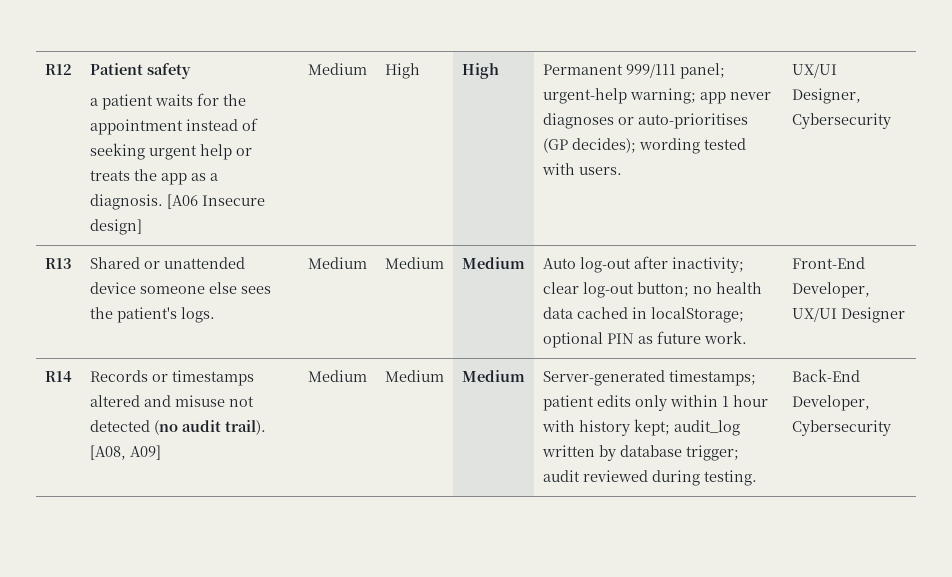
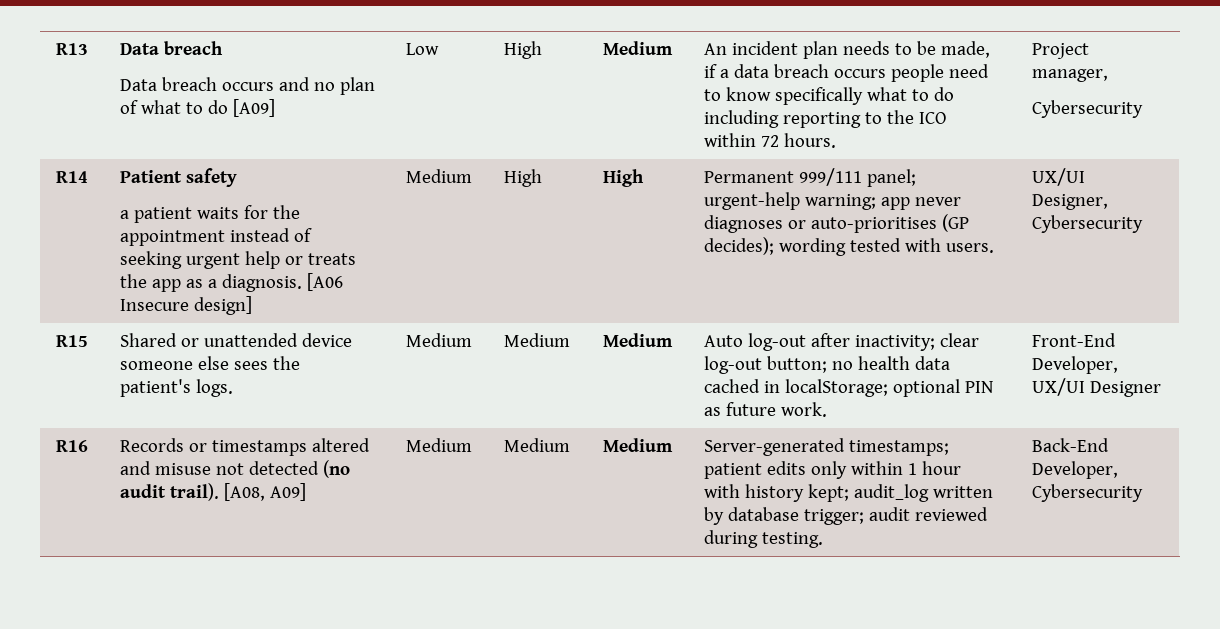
- R12
+ R13 | Data breach
+ Data breach occurs and no plan of what to do [A09] | Low | High | Medium | An incident plan needs to be made, if a data breach occurs people need to know specifically what to do including reporting to the ICO within 72 hours. | Project manager,
+ Cybersecurity
+ R14
- R13 | Shared or unattended device someone else sees the patient's logs. | Medium | Medium | Medium | Auto log-out after inactivity; clear log-out button; no health data cached in localStorage; optional PIN as future work. | Front-End Developer, UX/UI Designer
+ R15 | Shared or unattended device someone else sees the patient's logs. | Medium | Medium | Medium | Auto log-out after inactivity; clear log-out button; no health data cached in localStorage; optional PIN as future work. | Front-End Developer, UX/UI Designer
- R14 | Records or timestamps altered and misuse not detected (no audit trail). [A08, A09] | Medium | Medium | Medium | Server-generated timestamps; patient edits only within 1 hour with history kept; audit_log written by database trigger; audit reviewed during testing. | Back-End Developer, Cybersecurity
+ R16 | Records or timestamps altered and misuse not detected (no audit trail). [A08, A09] | Medium | Medium | Medium | Server-generated timestamps; patient edits only within 1 hour with history kept; audit_log written by database trigger; audit reviewed during testing. | Back-End Developer, Cybersecurity

